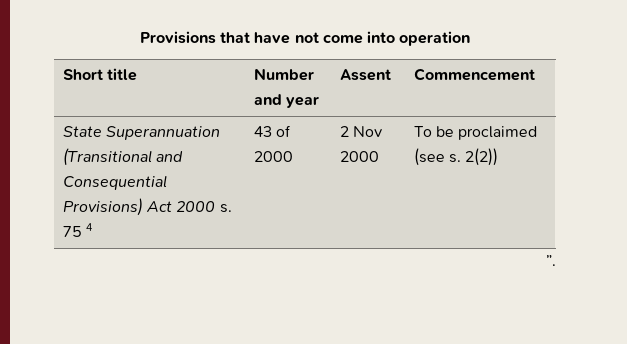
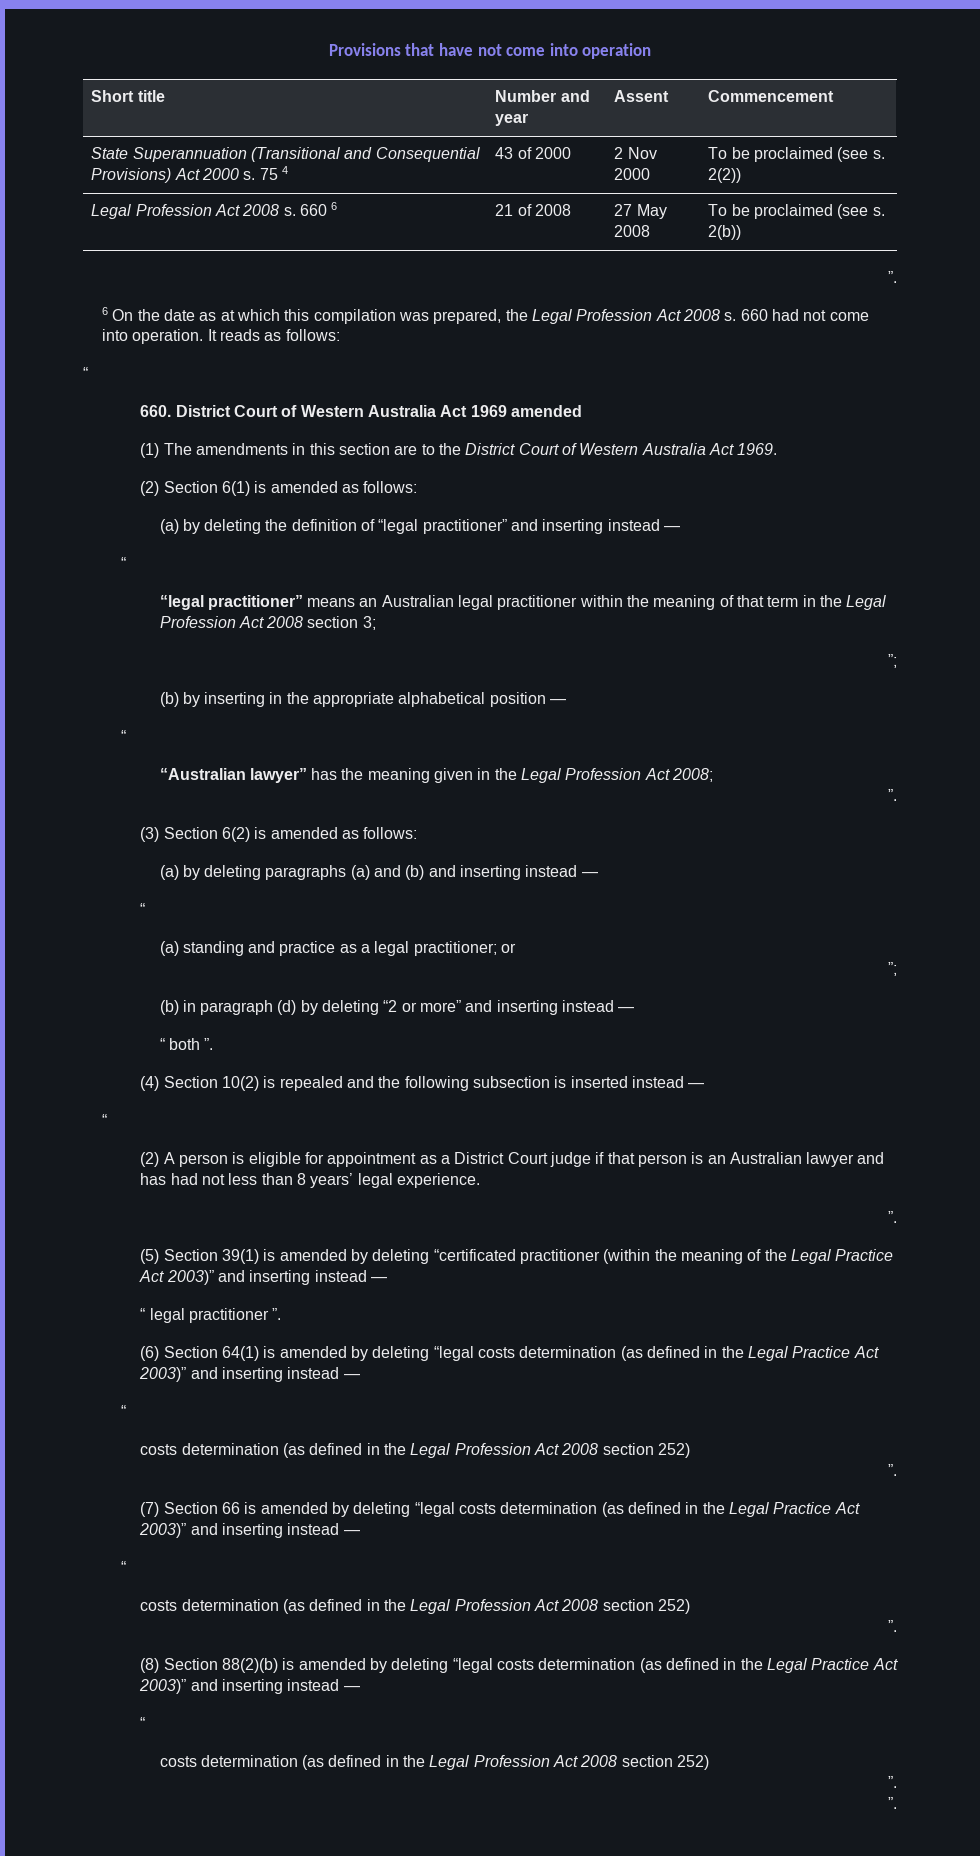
+ Legal Profession Act 2008 s. 660 6 | 21 of 2008 | 27 May 2008 | To be proclaimed (see s. 2(b))
+ ”.
+ 6 On the date as at which this compilation was prepared, the Legal Profession Act 2008 s. 660 had not come into operation. It reads as follows:
+ “
+ 660. District Court of Western Australia Act 1969 amended
+ (1) The amendments in this section are to the District Court of Western Australia Act 1969.
+ (2) Section 6(1) is amended as follows:
+ (a) by deleting the definition of “legal practitioner” and inserting instead —
+ “
+ “legal practitioner” means an Australian legal practitioner within the meaning of that term in the Legal Profession Act 2008 section 3;
+ ”;
+ (b) by inserting in the appropriate alphabetical position —
+ “
+ “Australian lawyer” has the meaning given in the Legal Profession Act 2008;
+ ”.
+ (3) Section 6(2) is amended as follows:
+ (a) by deleting paragraphs (a) and (b) and inserting instead —
+ “
+ (a) standing and practice as a legal practitioner; or
+ ”;
+ (b) in paragraph (d) by deleting “2 or more” and inserting instead —
+ “ both ”.
+ (4) Section 10(2) is repealed and the following subsection is inserted instead —
+ “
+ (2) A person is eligible for appointment as a District Court judge if that person is an Australian lawyer and has had not less than 8 years’ legal experience.
+ ”.
+ (5) Section 39(1) is amended by deleting “certificated practitioner (within the meaning of the Legal Practice Act 2003)” and inserting instead —
+ “ legal practitioner ”.
+ (6) Section 64(1) is amended by deleting “legal costs determination (as defined in the Legal Practice Act 2003)” and inserting instead —
+ “
+ costs determination (as defined in the Legal Profession Act 2008 section 252)
+ ”.
+ (7) Section 66 is amended by deleting “legal costs determination (as defined in the Legal Practice Act 2003)” and inserting instead —
+ “
+ costs determination (as defined in the Legal Profession Act 2008 section 252)
+ ”.
+ (8) Section 88(2)(b) is amended by deleting “legal costs determination (as defined in the Legal Practice Act 2003)” and inserting instead —
+ “
+ costs determination (as defined in the Legal Profession Act 2008 section 252)
+ ”.

